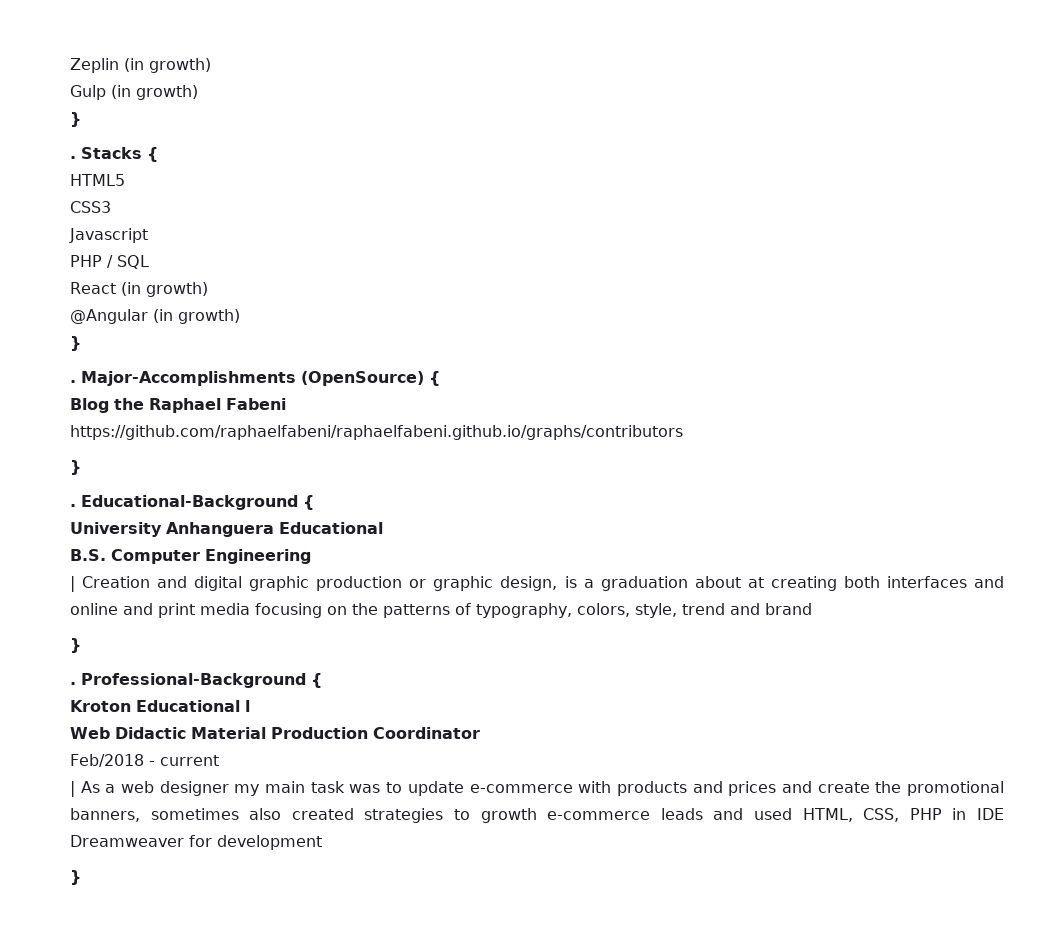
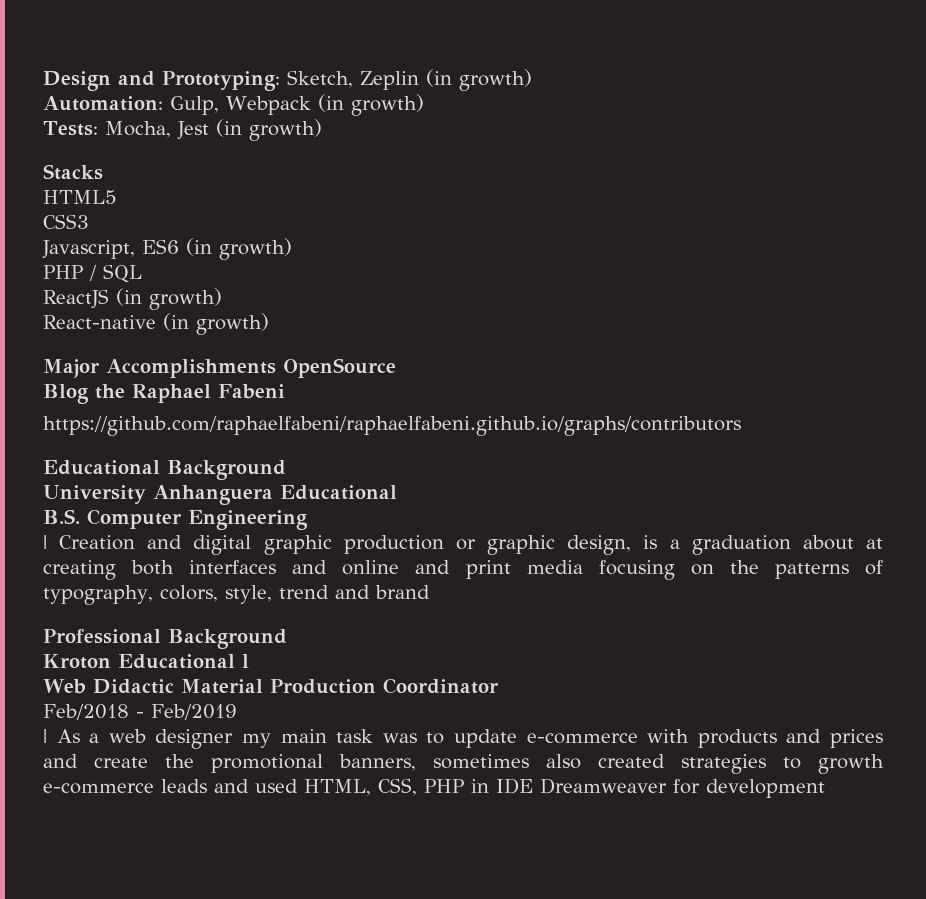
- Zeplin (in growth)
+ Design and Prototyping: Sketch, Zeplin (in growth)
- Gulp (in growth)
- }
- . Stacks {
+ Automation: Gulp, Webpack (in growth)
+ Tests: Mocha, Jest (in growth)
+ Stacks
- Javascript
+ Javascript, ES6 (in growth)
- React (in growth)
- @Angular (in growth)
- }
- . Major-Accomplishments (OpenSource) {
+ ReactJS (in growth)
+ React-native (in growth)
+ Major Accomplishments OpenSource
  https://github.com/raphaelfabeni/raphaelfabeni.github.io/graphs/contributors
- }
- . Educational-Background {
+ Educational Background
  | Creation and digital graphic production or graphic design, is a graduation about at creating both interfaces and online and print media focusing on the patterns of typography, colors, style, trend and brand
- }
- . Professional-Background {
+ Professional Background
- Feb/2018 - current
+ Feb/2018 - Feb/2019
  | As a web designer my main task was to update e-commerce with products and prices and create the promotional banners, sometimes also created strategies to growth e-commerce leads and used HTML, CSS, PHP in IDE Dreamweaver for development
- }

